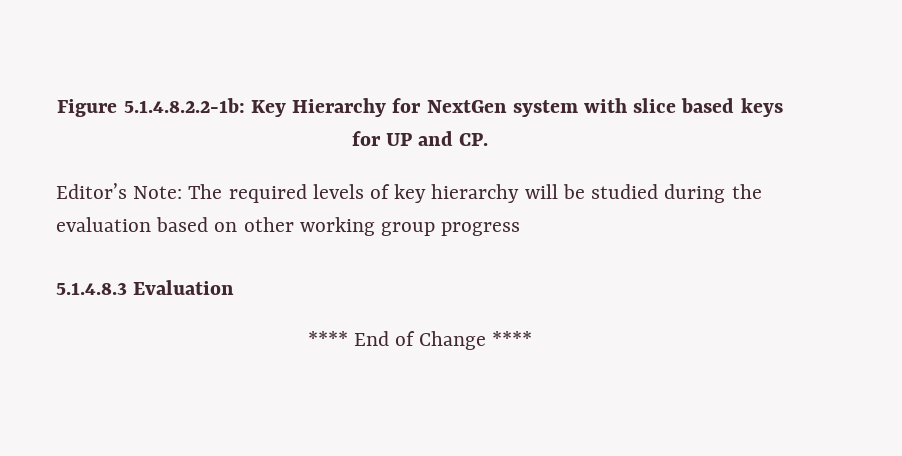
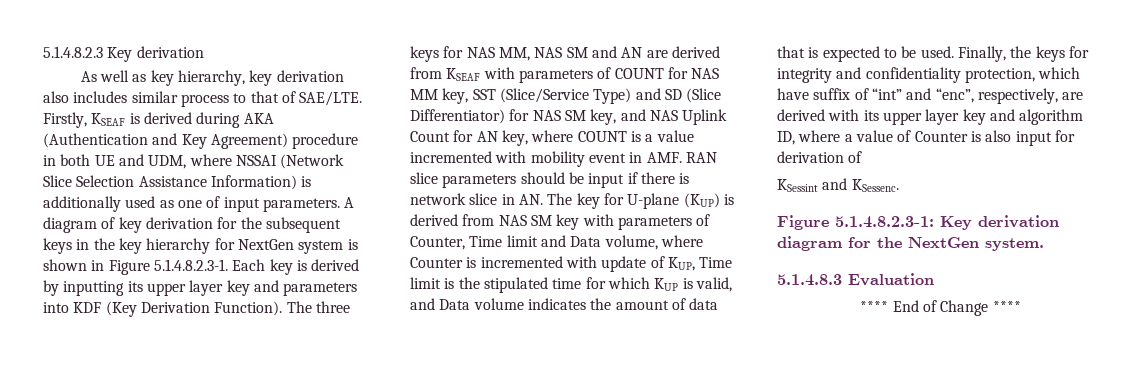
- Figure 5.1.4.8.2.2-1b: Key Hierarchy for NextGen system with slice based keys for UP and CP.
- Editor’s Note: The required levels of key hierarchy will be studied during the evaluation based on other working group progress
+ 5.1.4.8.2.3 Key derivation
+ As well as key hierarchy, key derivation also includes similar process to that of SAE/LTE. Firstly, KSEAF is derived during AKA (Authentication and Key Agreement) procedure in both UE and UDM, where NSSAI (Network Slice Selection Assistance Information) is additionally used as one of input parameters. A diagram of key derivation for the subsequent keys in the key hierarchy for NextGen system is shown in Figure 5.1.4.8.2.3-1. Each key is derived by inputting its upper layer key and parameters into KDF (Key Derivation Function). The three keys for NAS MM, NAS SM and AN are derived from KSEAF with parameters of COUNT for NAS MM key, SST (Slice/Service Type) and SD (Slice Differentiator) for NAS SM key, and NAS Uplink Count for AN key, where COUNT is a value incremented with mobility event in AMF. RAN slice parameters should be input if there is network slice in AN. The key for U-plane (KUP) is derived from NAS SM key with parameters of Counter, Time limit and Data volume, where Counter is incremented with update of KUP, Time limit is the stipulated time for which KUP is valid, and Data volume indicates the amount of data that is expected to be used. Finally, the keys for integrity and confidentiality protection, which have suffix of “int” and “enc”, respectively, are derived with its upper layer key and algorithm ID, where a value of Counter is also input for derivation of
+ KSessint and KSessenc.
+ Figure 5.1.4.8.2.3-1: Key derivation diagram for the NextGen system.

